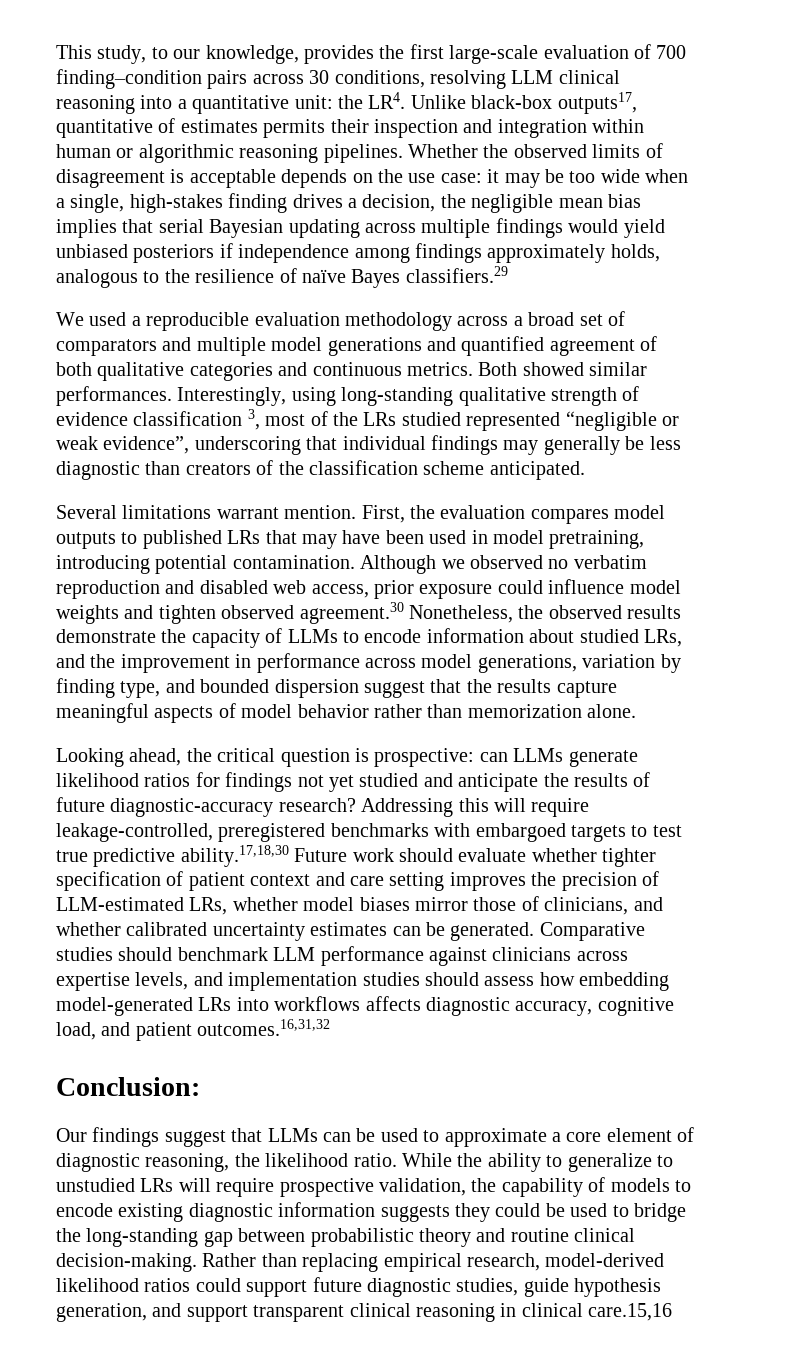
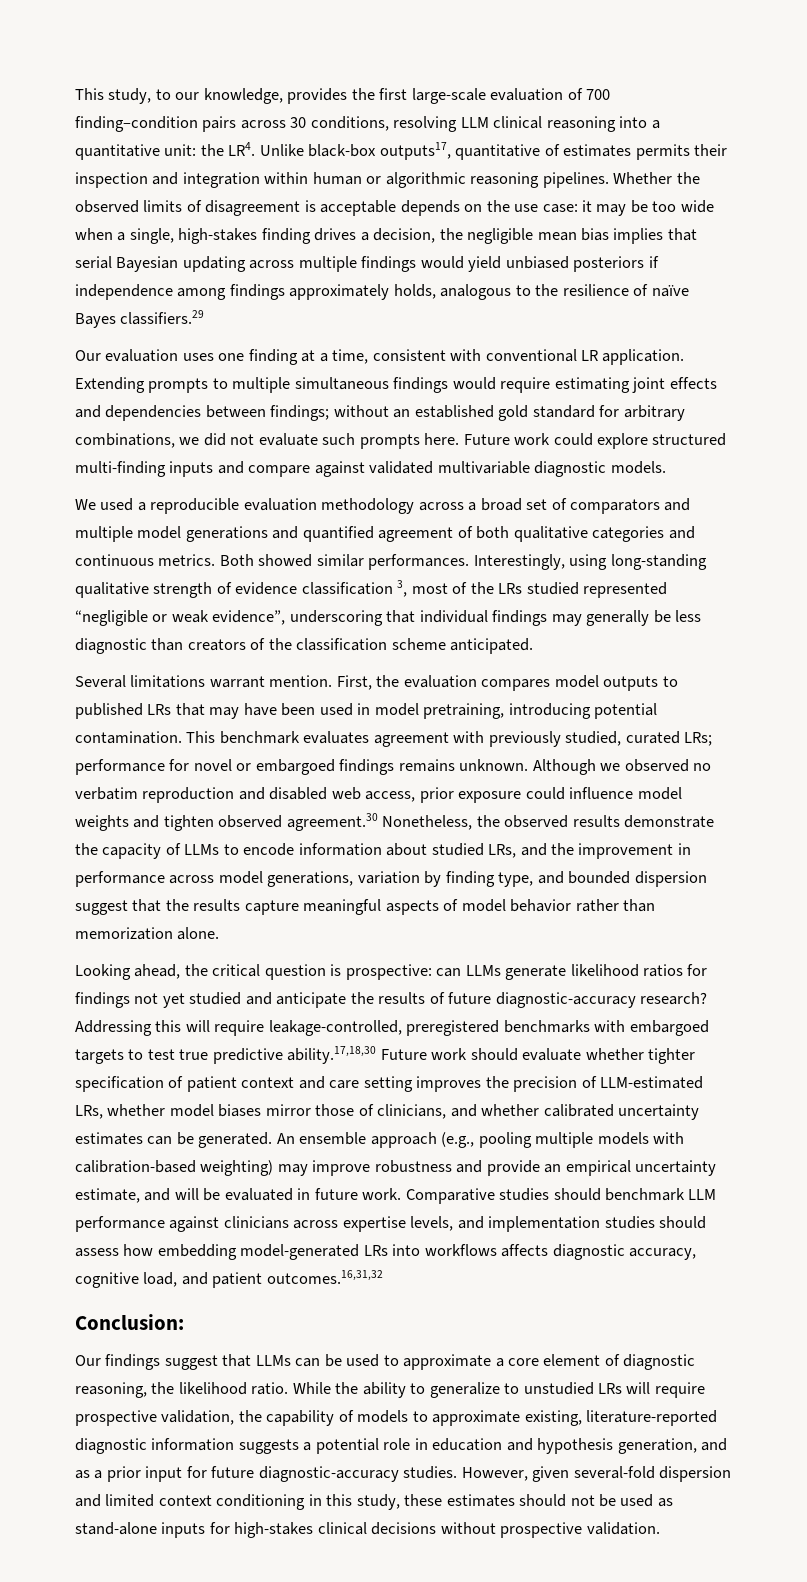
+ Our evaluation uses one finding at a time, consistent with conventional LR application. Extending prompts to multiple simultaneous findings would require estimating joint effects and dependencies between findings; without an established gold standard for arbitrary combinations, we did not evaluate such prompts here. Future work could explore structured multi-finding inputs and compare against validated multivariable diagnostic models.
+ This benchmark evaluates agreement with previously studied, curated LRs; performance for novel or embargoed findings remains unknown.
+ An ensemble approach (e.g., pooling multiple models with calibration-based weighting) may improve robustness and provide an empirical uncertainty estimate, and will be evaluated in future work.
- While the ability to generalize to unstudied LRs will require prospective validation, the capability of models to encode existing diagnostic information suggests they could be used to bridge the long-standing gap between probabilistic theory and routine clinical decision-making. Rather than replacing empirical research, model-derived likelihood ratios could support future diagnostic studies, guide hypothesis generation, and support transparent clinical reasoning in clinical care.15,16
+ While the ability to generalize to unstudied LRs will require prospective validation, the capability of models to approximate existing, literature-reported diagnostic information suggests a potential role in education and hypothesis generation, and as a prior input for future diagnostic-accuracy studies. However, given several-fold dispersion and limited context conditioning in this study, these estimates should not be used as stand-alone inputs for high-stakes clinical decisions without prospective validation.

